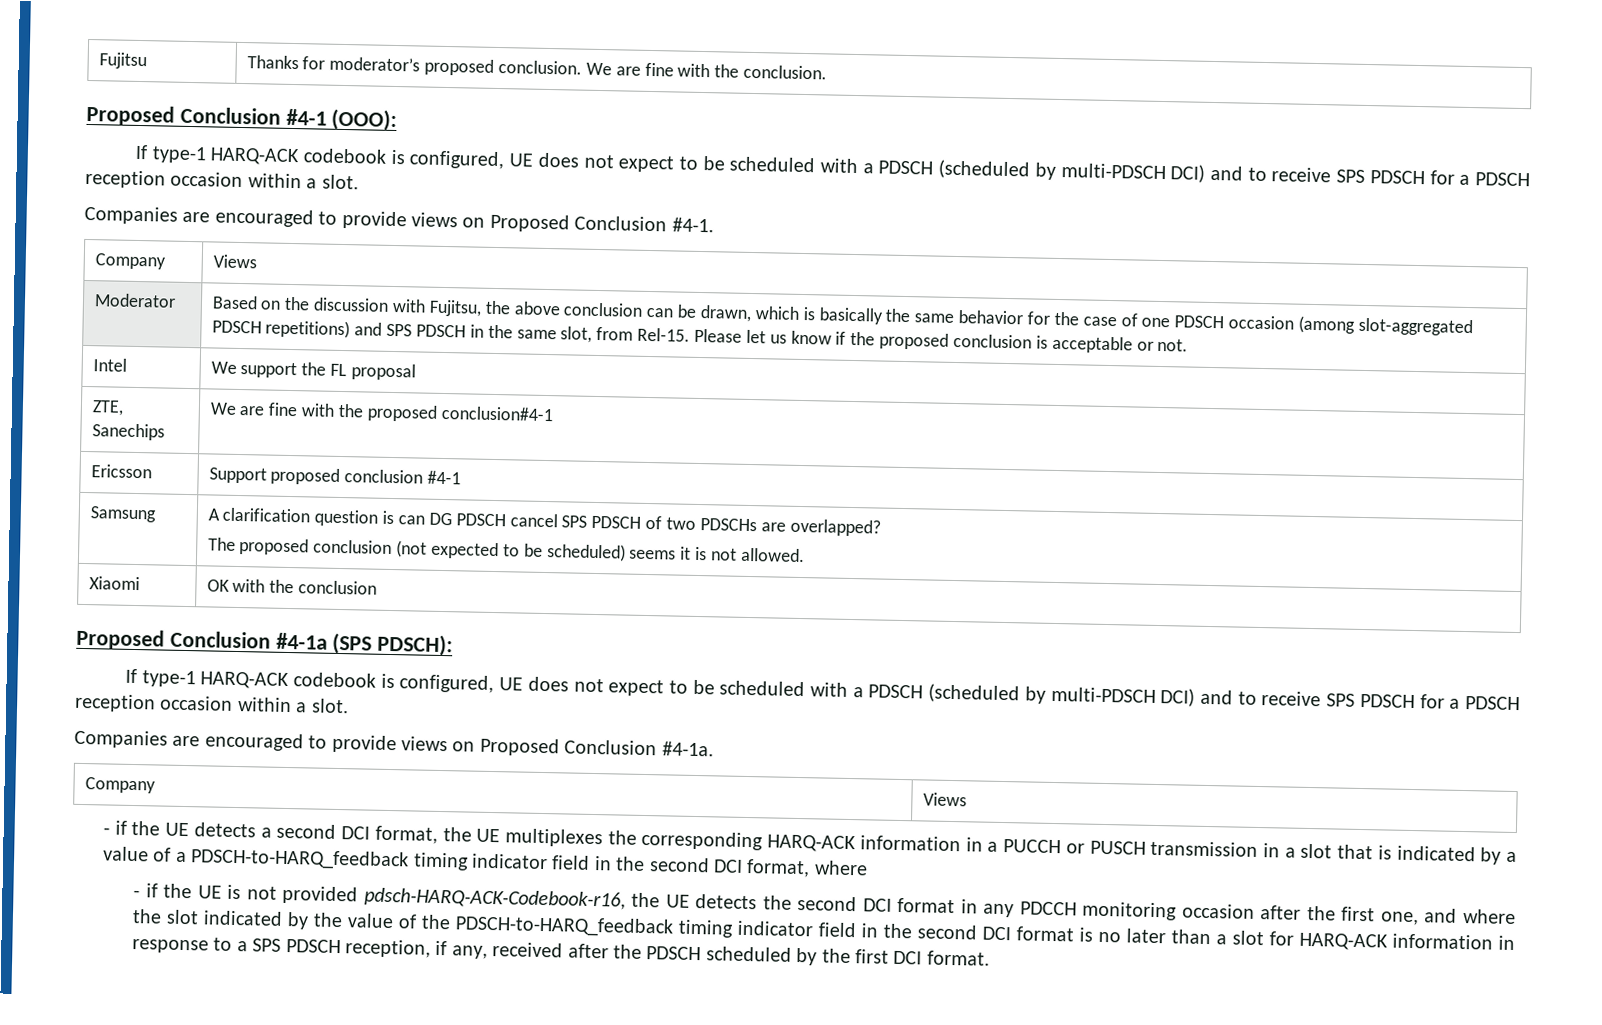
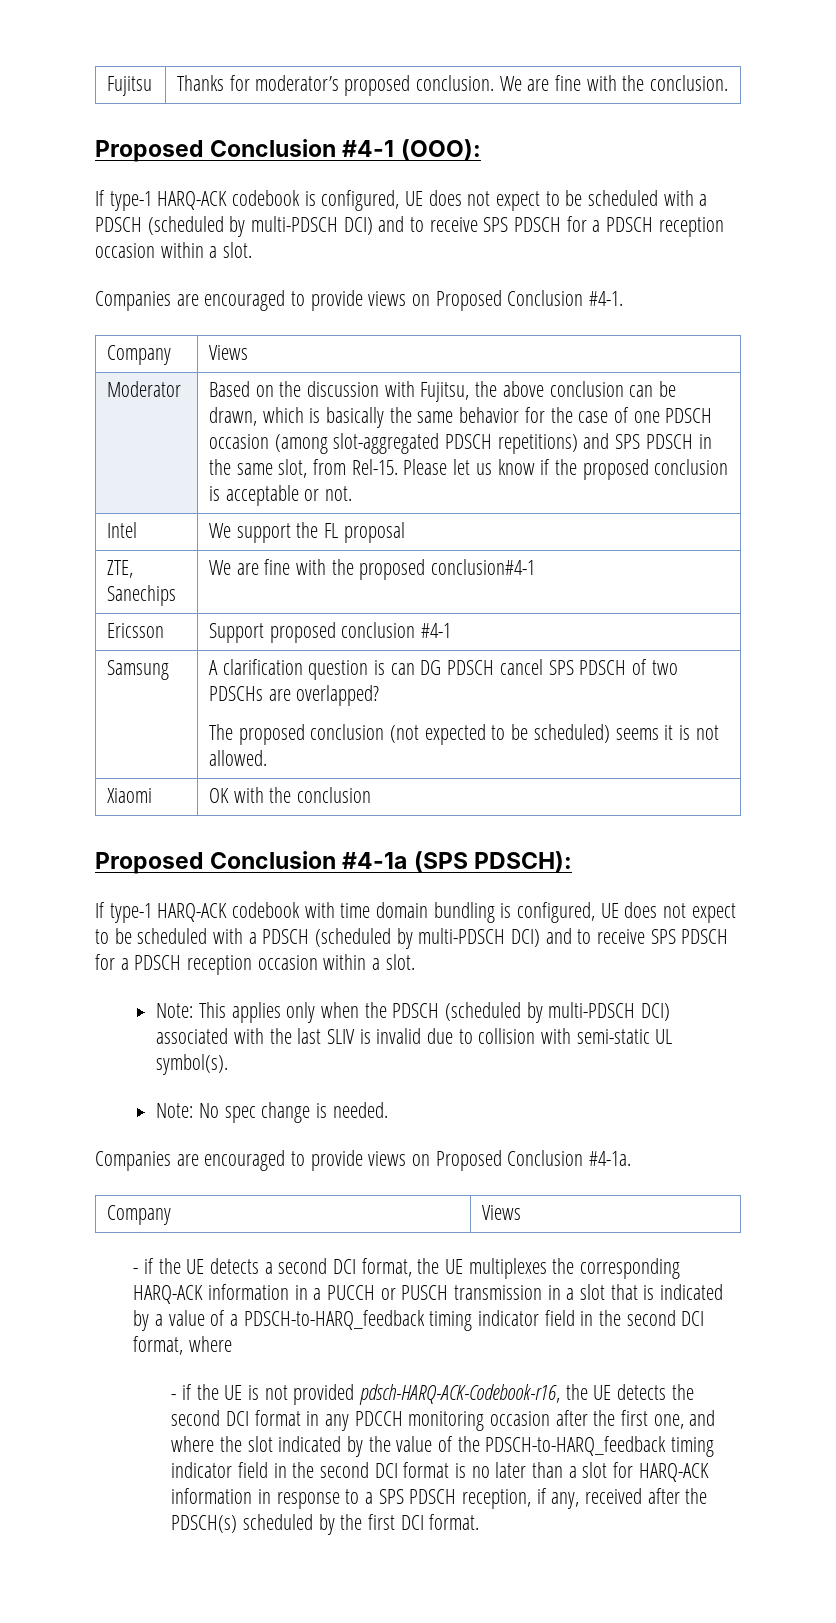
  Proposed Conclusion #4-1a (SPS PDSCH):
- If type-1 HARQ-ACK codebook is configured, UE does not expect to be scheduled with a PDSCH (scheduled by multi-PDSCH DCI) and to receive SPS PDSCH for a PDSCH reception occasion within a slot.
+ If type-1 HARQ-ACK codebook with time domain bundling is configured, UE does not expect to be scheduled with a PDSCH (scheduled by multi-PDSCH DCI) and to receive SPS PDSCH for a PDSCH reception occasion within a slot.
+ Note: This applies only when the PDSCH (scheduled by multi-PDSCH DCI) associated with the last SLIV is invalid due to collision with semi-static UL symbol(s).
+ Note: No spec change is needed.
- - if the UE is not provided pdsch-HARQ-ACK-Codebook-r16, the UE detects the second DCI format in any PDCCH monitoring occasion after the first one, and where the slot indicated by the value of the PDSCH-to-HARQ_feedback timing indicator field in the second DCI format is no later than a slot for HARQ-ACK information in response to a SPS PDSCH reception, if any, received after the PDSCH scheduled by the first DCI format.
+ - if the UE is not provided pdsch-HARQ-ACK-Codebook-r16, the UE detects the second DCI format in any PDCCH monitoring occasion after the first one, and where the slot indicated by the value of the PDSCH-to-HARQ_feedback timing indicator field in the second DCI format is no later than a slot for HARQ-ACK information in response to a SPS PDSCH reception, if any, received after the PDSCH(s) scheduled by the first DCI format.

